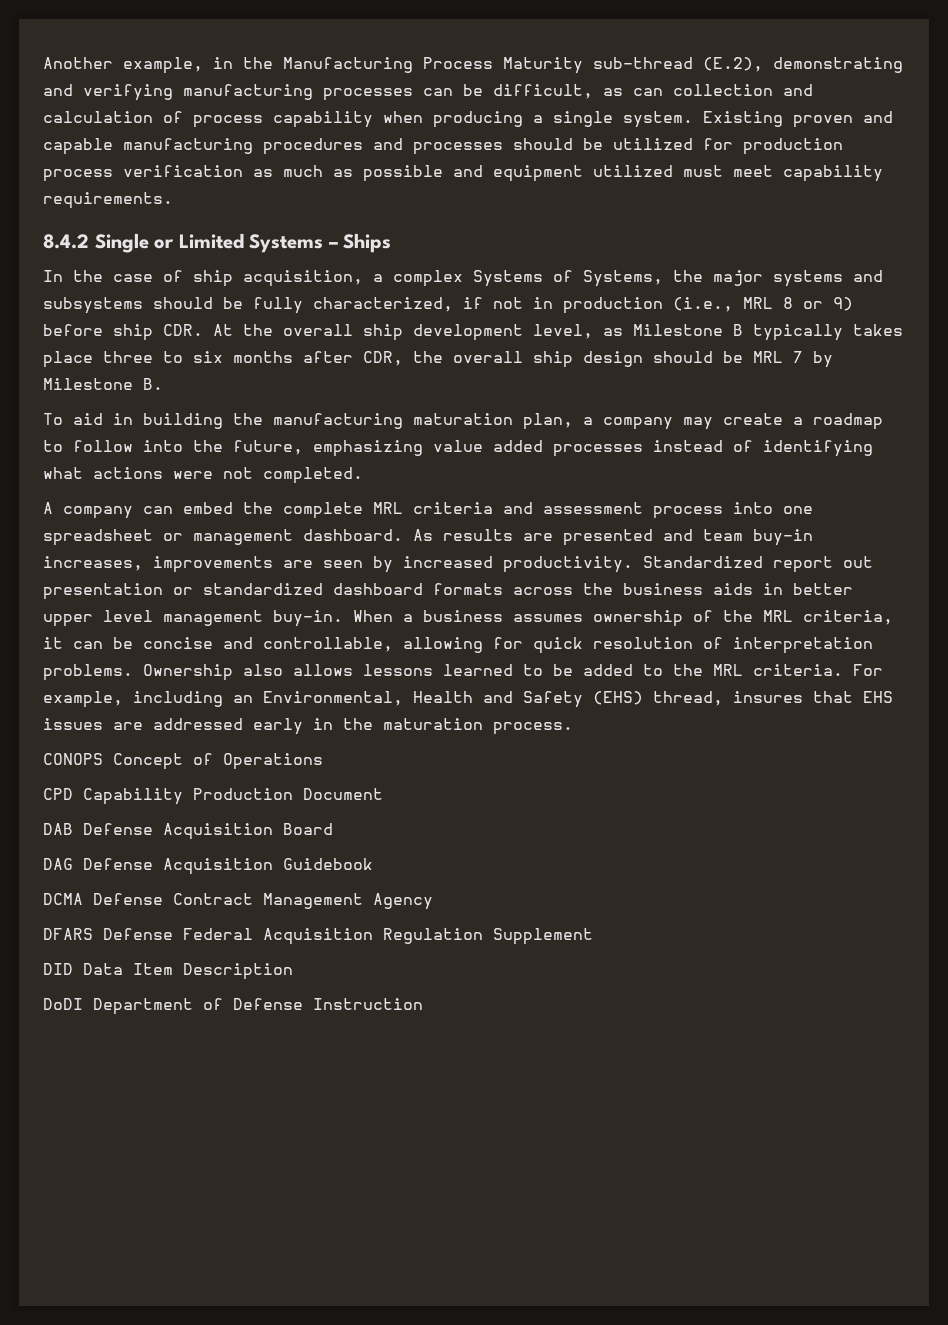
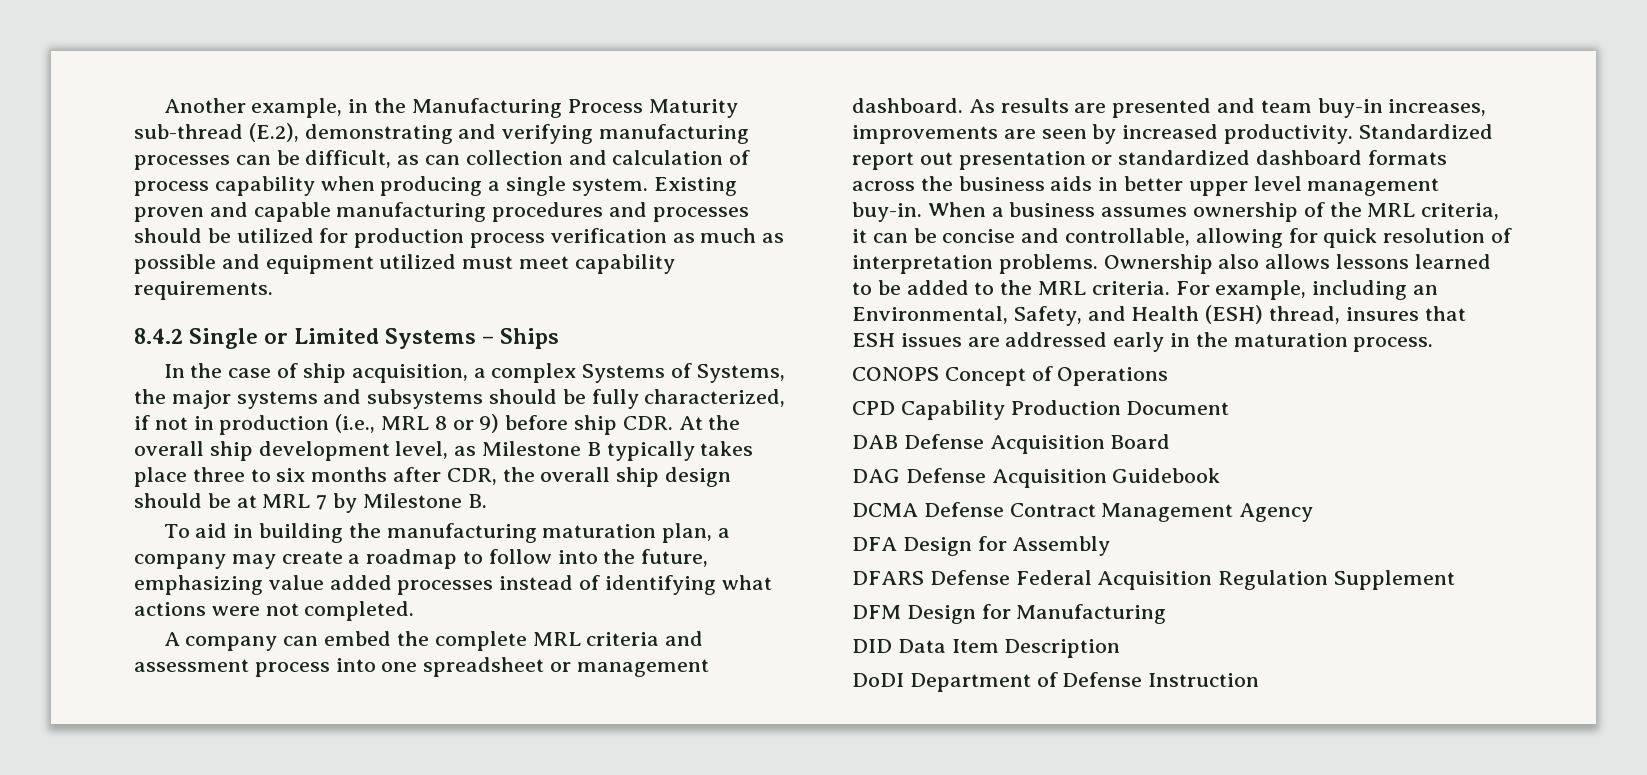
- In the case of ship acquisition, a complex Systems of Systems, the major systems and subsystems should be fully characterized, if not in production (i.e., MRL 8 or 9) before ship CDR. At the overall ship development level, as Milestone B typically takes place three to six months after CDR, the overall ship design should be MRL 7 by Milestone B.
+ In the case of ship acquisition, a complex Systems of Systems, the major systems and subsystems should be fully characterized, if not in production (i.e., MRL 8 or 9) before ship CDR. At the overall ship development level, as Milestone B typically takes place three to six months after CDR, the overall ship design should be at MRL 7 by Milestone B.
- For example, including an Environmental, Health and Safety (EHS) thread, insures that EHS issues are addressed early in the maturation process.
+ For example, including an Environmental, Safety, and Health (ESH) thread, insures that ESH issues are addressed early in the maturation process.
+ DFA Design for Assembly
+ DFM Design for Manufacturing

